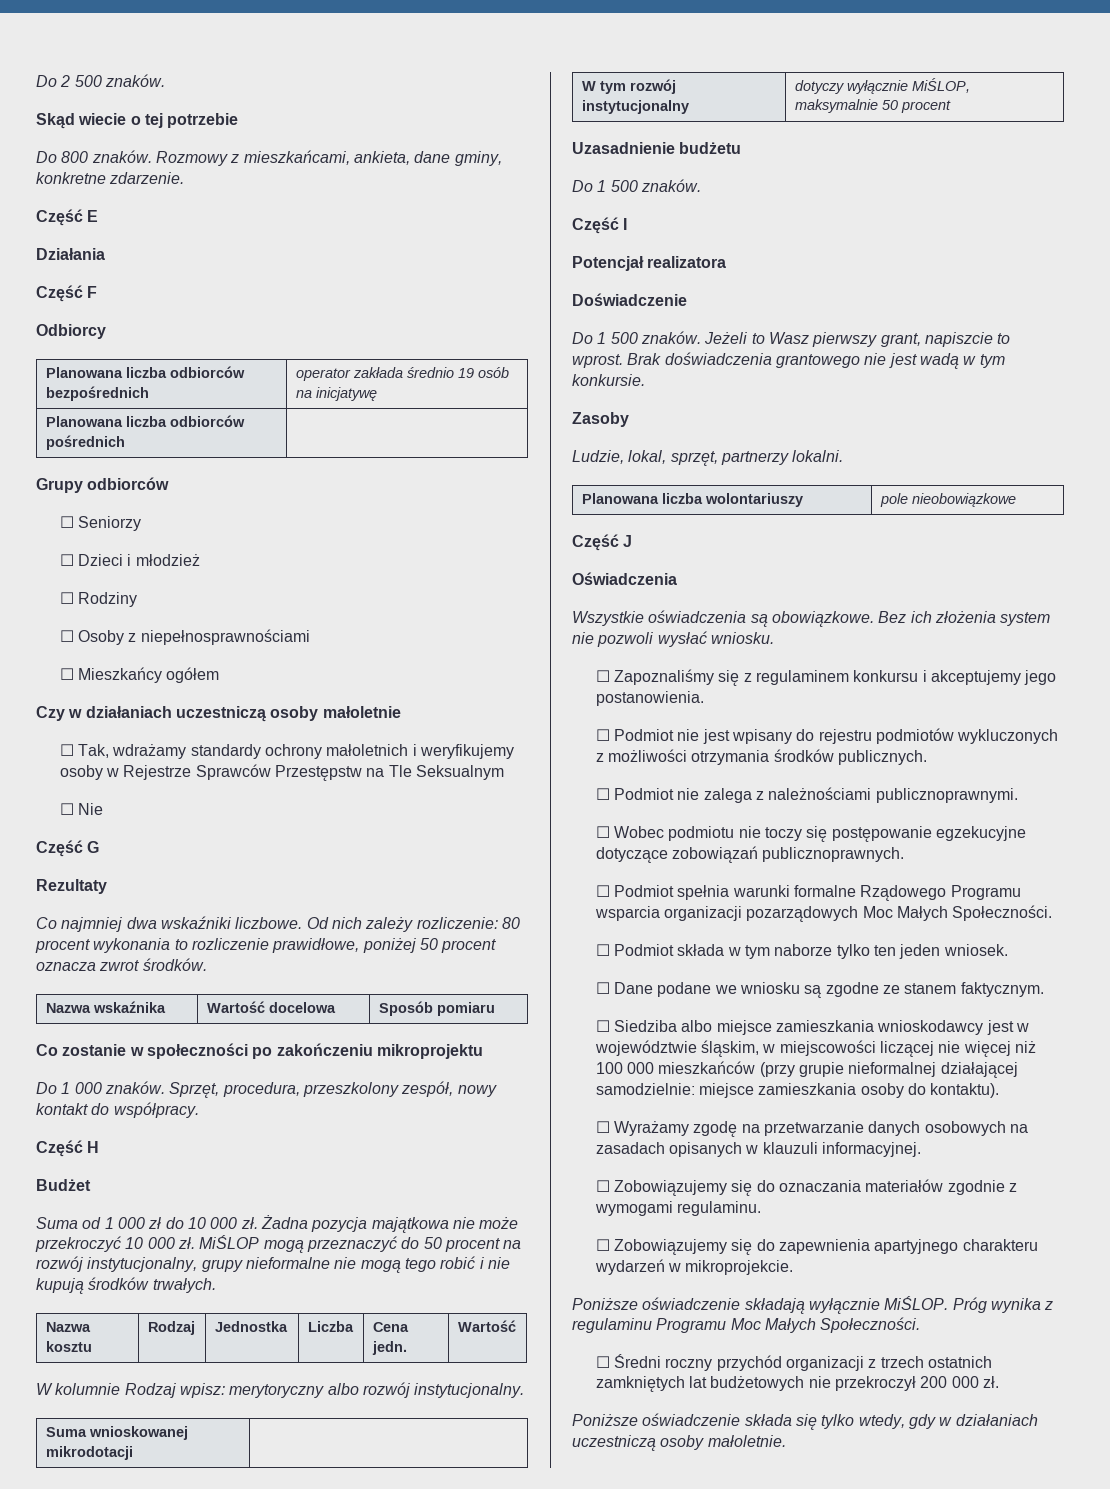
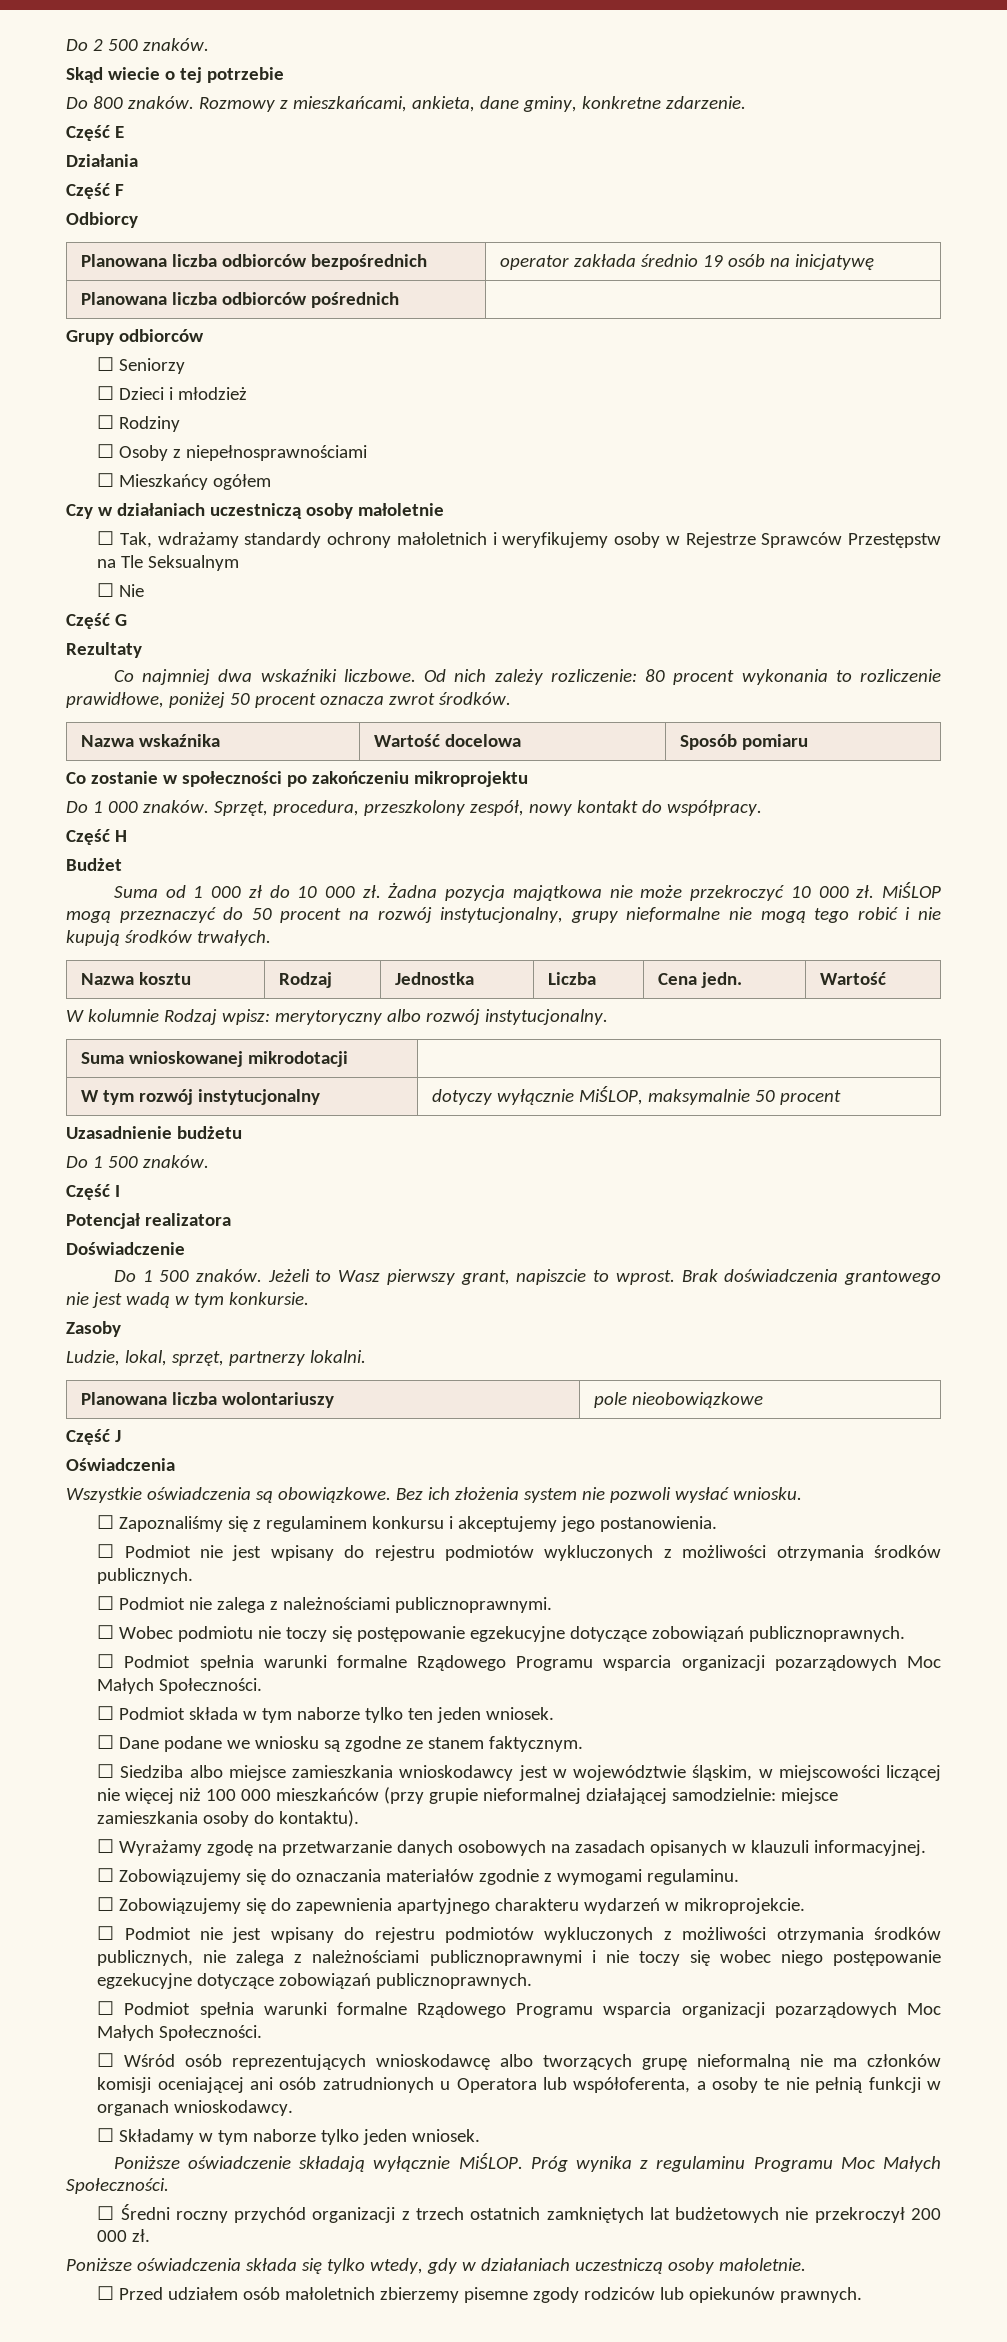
+ ☐ Podmiot nie jest wpisany do rejestru podmiotów wykluczonych z możliwości otrzymania środków publicznych, nie zalega z należnościami publicznoprawnymi i nie toczy się wobec niego postępowanie egzekucyjne dotyczące zobowiązań publicznoprawnych.
+ ☐ Podmiot spełnia warunki formalne Rządowego Programu wsparcia organizacji pozarządowych Moc Małych Społeczności.
+ ☐ Wśród osób reprezentujących wnioskodawcę albo tworzących grupę nieformalną nie ma członków komisji oceniającej ani osób zatrudnionych u Operatora lub współoferenta, a osoby te nie pełnią funkcji w organach wnioskodawcy.
+ ☐ Składamy w tym naborze tylko jeden wniosek.
- Poniższe oświadczenie składa się tylko wtedy, gdy w działaniach uczestniczą osoby małoletnie.
+ Poniższe oświadczenia składa się tylko wtedy, gdy w działaniach uczestniczą osoby małoletnie.
+ ☐ Przed udziałem osób małoletnich zbierzemy pisemne zgody rodziców lub opiekunów prawnych.

